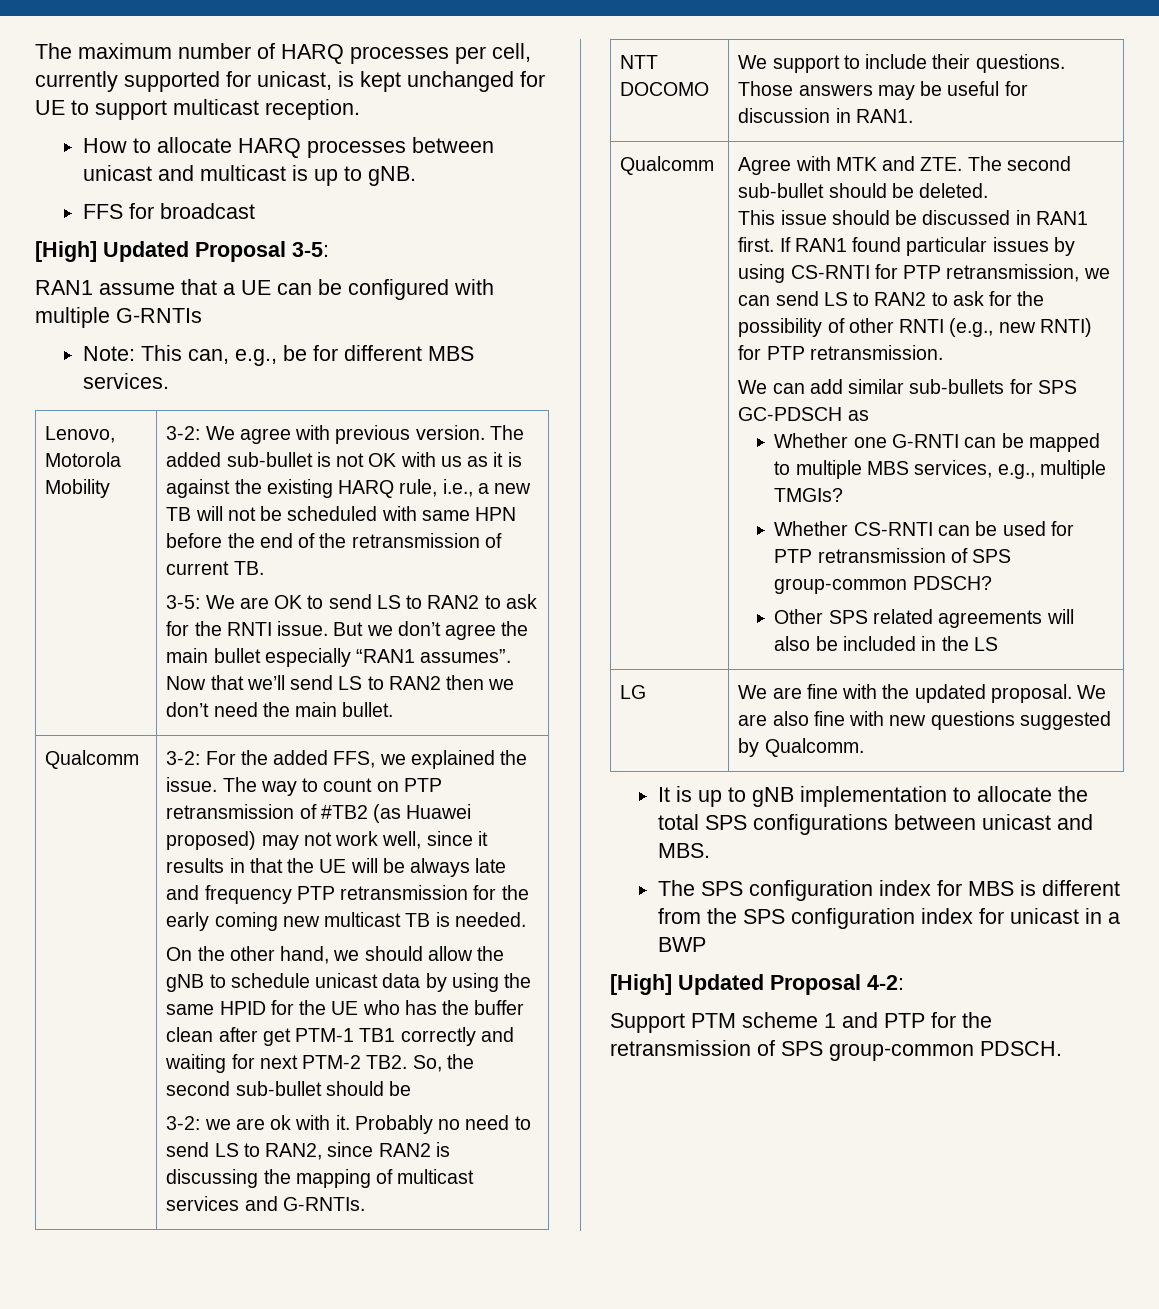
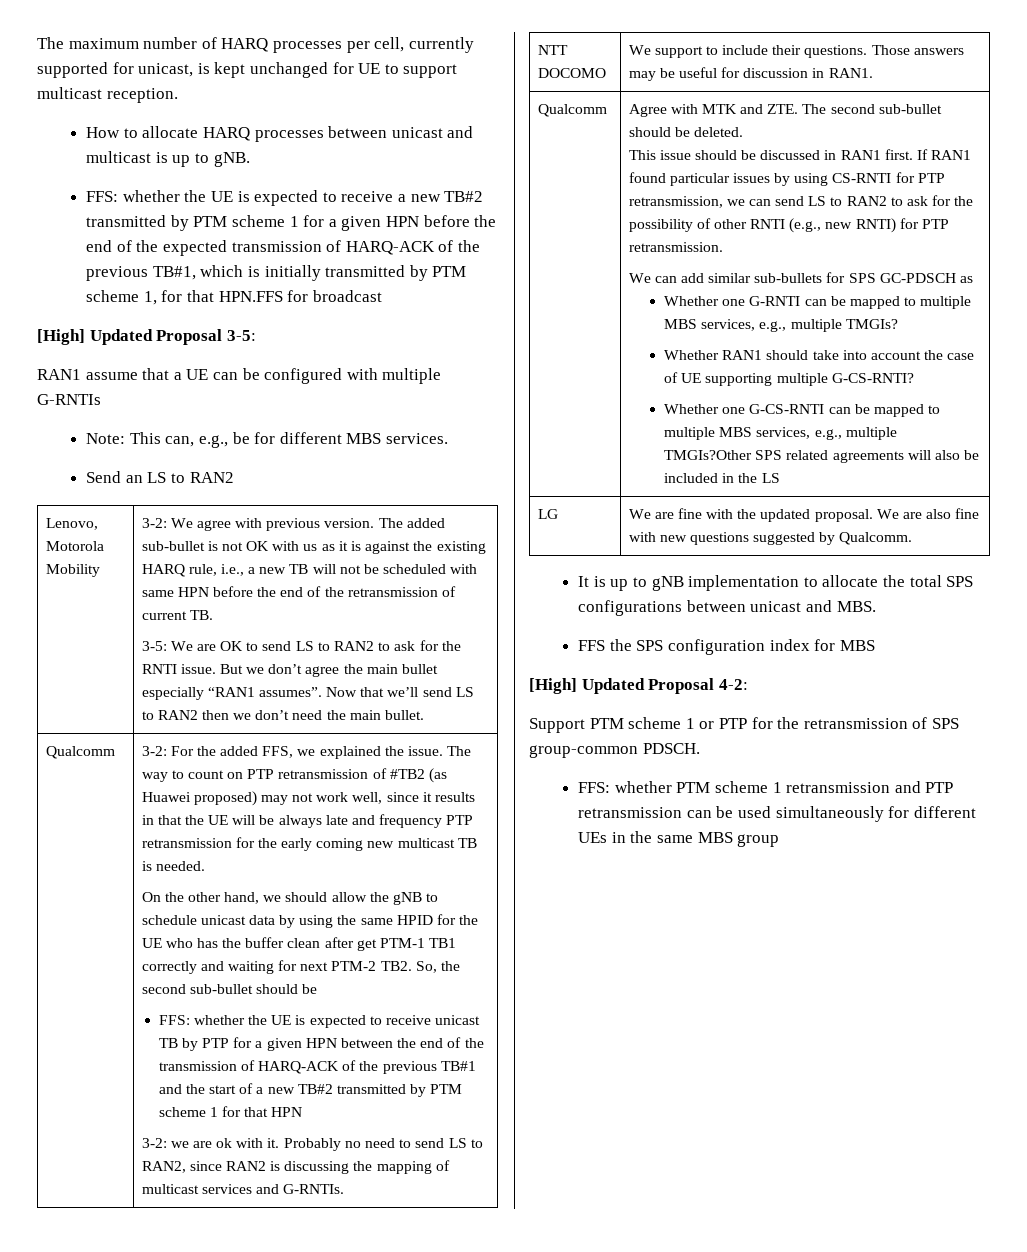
- FFS for broadcast
+ FFS: whether the UE is expected to receive a new TB#2 transmitted by PTM scheme 1 for a given HPN before the end of the expected transmission of HARQ-ACK of the previous TB#1, which is initially transmitted by PTM scheme 1, for that HPN.FFS for broadcast
+ Send an LS to RAN2
+ FFS: whether the UE is expected to receive unicast TB by PTP for a given HPN between the end of the transmission of HARQ-ACK of the previous TB#1 and the start of a new TB#2 transmitted by PTM scheme 1 for that HPN
- Whether CS-RNTI can be used for PTP retransmission of SPS group-common PDSCH?
- Other SPS related agreements will also be included in the LS
+ Whether RAN1 should take into account the case of UE supporting multiple G-CS-RNTI?
+ Whether one G-CS-RNTI can be mapped to multiple MBS services, e.g., multiple TMGIs?Other SPS related agreements will also be included in the LS
- The SPS configuration index for MBS is different from the SPS configuration index for unicast in a BWP
+ FFS the SPS configuration index for MBS
- Support PTM scheme 1 and PTP for the retransmission of SPS group-common PDSCH.
+ Support PTM scheme 1 or PTP for the retransmission of SPS group-common PDSCH.
+ FFS: whether PTM scheme 1 retransmission and PTP retransmission can be used simultaneously for different UEs in the same MBS group

